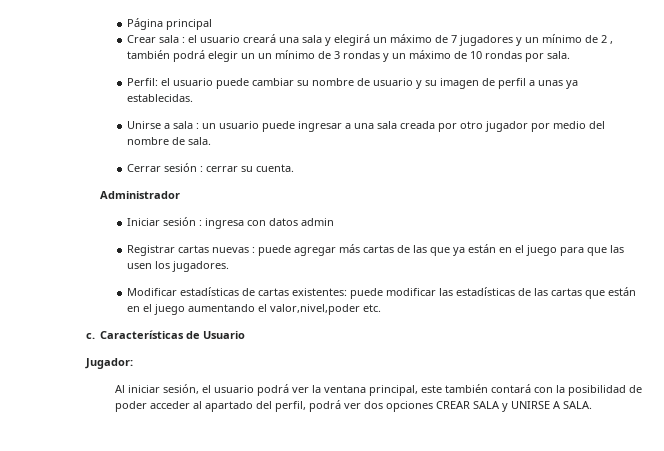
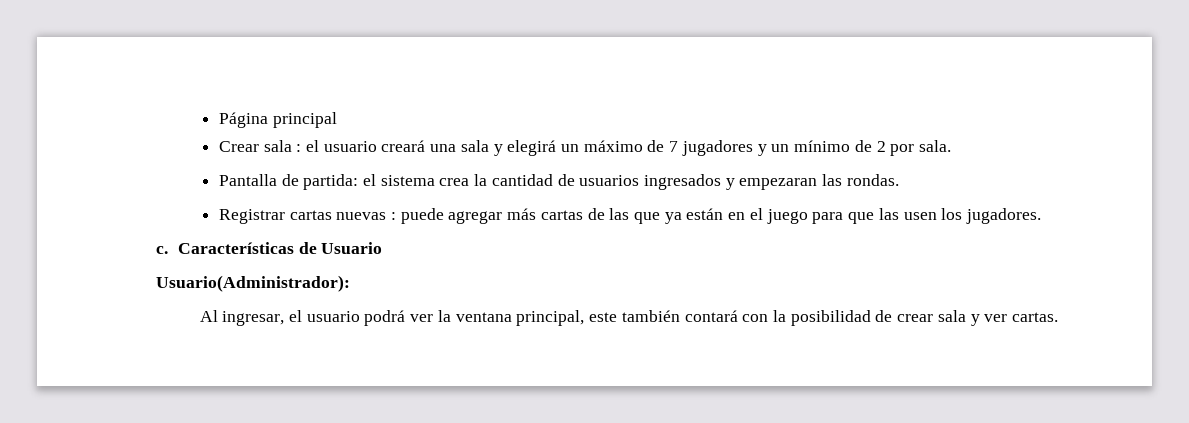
- Crear sala : el usuario creará una sala y elegirá un máximo de 7 jugadores y un mínimo de 2 , también podrá elegir un un mínimo de 3 rondas y un máximo de 10 rondas por sala.
- Perfil: el usuario puede cambiar su nombre de usuario y su imagen de perfil a unas ya establecidas.
- Unirse a sala : un usuario puede ingresar a una sala creada por otro jugador por medio del nombre de sala.
- Cerrar sesión : cerrar su cuenta.
- Administrador
- Iniciar sesión : ingresa con datos admin
+ Crear sala : el usuario creará una sala y elegirá un máximo de 7 jugadores y un mínimo de 2 por sala.
+ Pantalla de partida: el sistema crea la cantidad de usuarios ingresados y empezaran las rondas.
- Modificar estadísticas de cartas existentes: puede modificar las estadísticas de las cartas que están en el juego aumentando el valor,nivel,poder etc.
- Jugador:
+ Usuario(Administrador):
- Al iniciar sesión, el usuario podrá ver la ventana principal, este también contará con la posibilidad de poder acceder al apartado del perfil, podrá ver dos opciones CREAR SALA y UNIRSE A SALA.
+ Al ingresar, el usuario podrá ver la ventana principal, este también contará con la posibilidad de crear sala y ver cartas.

